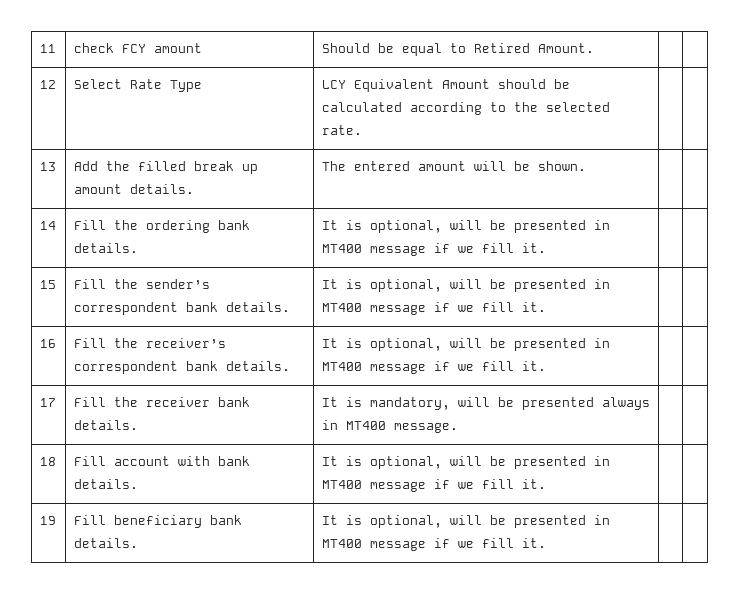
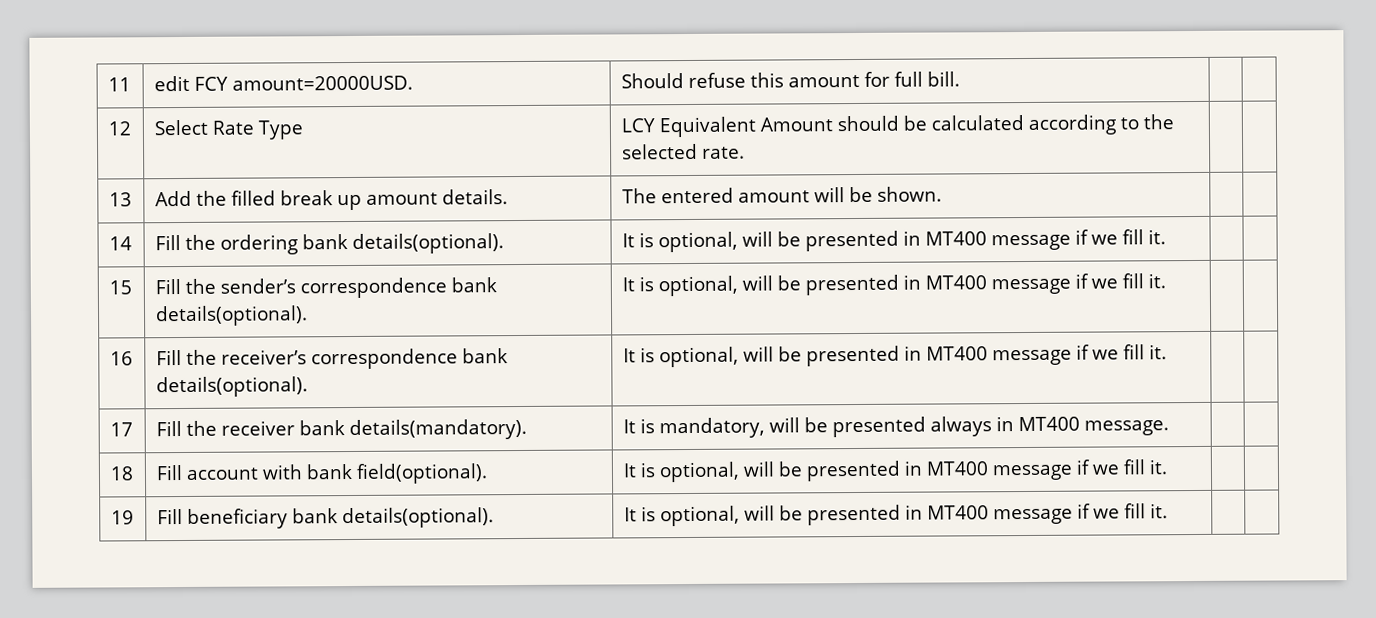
- 11 | check FCY amount | Should be equal to Retired Amount. | |
+ 11 | edit FCY amount=20000USD. | Should refuse this amount for full bill. | |
- 14 | Fill the ordering bank details. | It is optional, will be presented in MT400 message if we fill it. | |
+ 14 | Fill the ordering bank details(optional). | It is optional, will be presented in MT400 message if we fill it. | |
- 15 | Fill the sender’s correspondent bank details. | It is optional, will be presented in MT400 message if we fill it. | |
+ 15 | Fill the sender’s correspondence bank details(optional). | It is optional, will be presented in MT400 message if we fill it. | |
- 16 | Fill the receiver’s correspondent bank details. | It is optional, will be presented in MT400 message if we fill it. | |
+ 16 | Fill the receiver’s correspondence bank details(optional). | It is optional, will be presented in MT400 message if we fill it. | |
- 17 | Fill the receiver bank details. | It is mandatory, will be presented always in MT400 message. | |
+ 17 | Fill the receiver bank details(mandatory). | It is mandatory, will be presented always in MT400 message. | |
- 18 | Fill account with bank details. | It is optional, will be presented in MT400 message if we fill it. | |
+ 18 | Fill account with bank field(optional). | It is optional, will be presented in MT400 message if we fill it. | |
- 19 | Fill beneficiary bank details. | It is optional, will be presented in MT400 message if we fill it. | |
+ 19 | Fill beneficiary bank details(optional). | It is optional, will be presented in MT400 message if we fill it. | |

